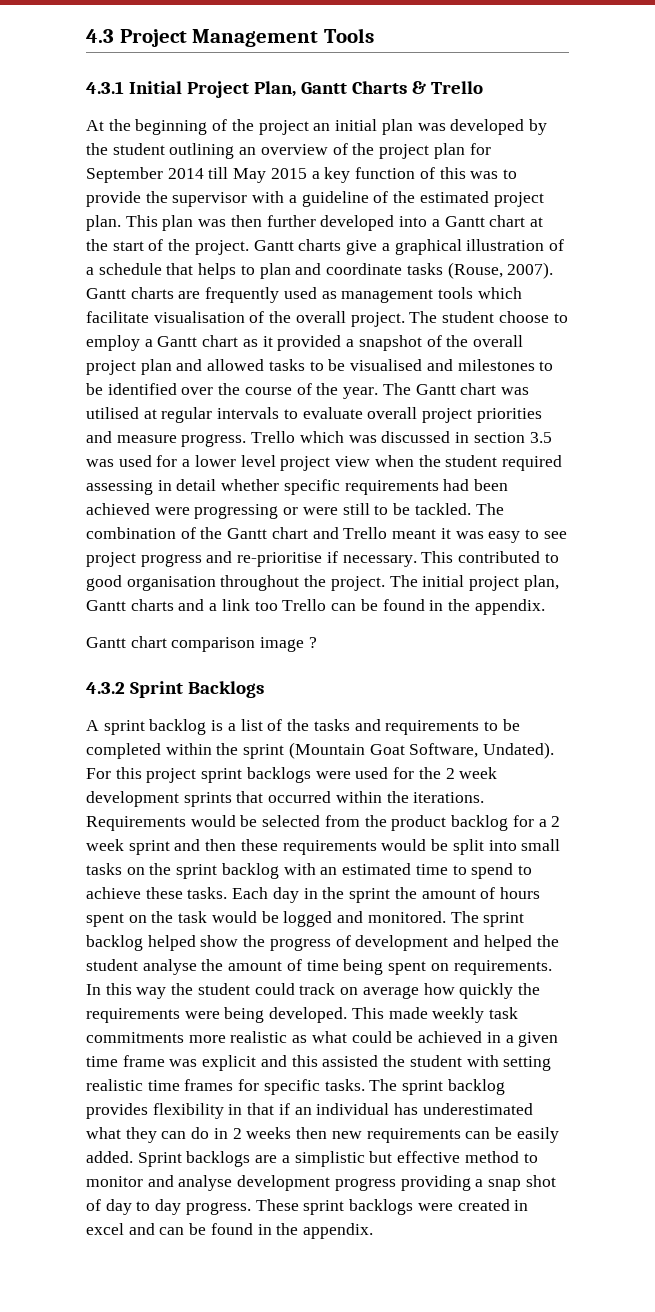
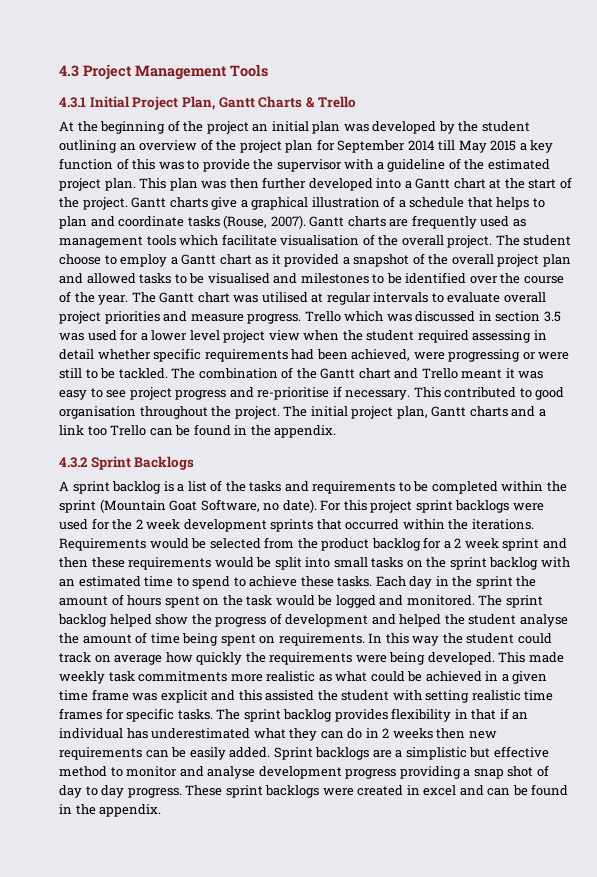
- Trello which was discussed in section 3.5 was used for a lower level project view when the student required assessing in detail whether specific requirements had been achieved were progressing or were still to be tackled.
+ Trello which was discussed in section 3.5 was used for a lower level project view when the student required assessing in detail whether specific requirements had been achieved, were progressing or were still to be tackled.
- Gantt chart comparison image ?
- A sprint backlog is a list of the tasks and requirements to be completed within the sprint (Mountain Goat Software, Undated).
+ A sprint backlog is a list of the tasks and requirements to be completed within the sprint (Mountain Goat Software, no date).

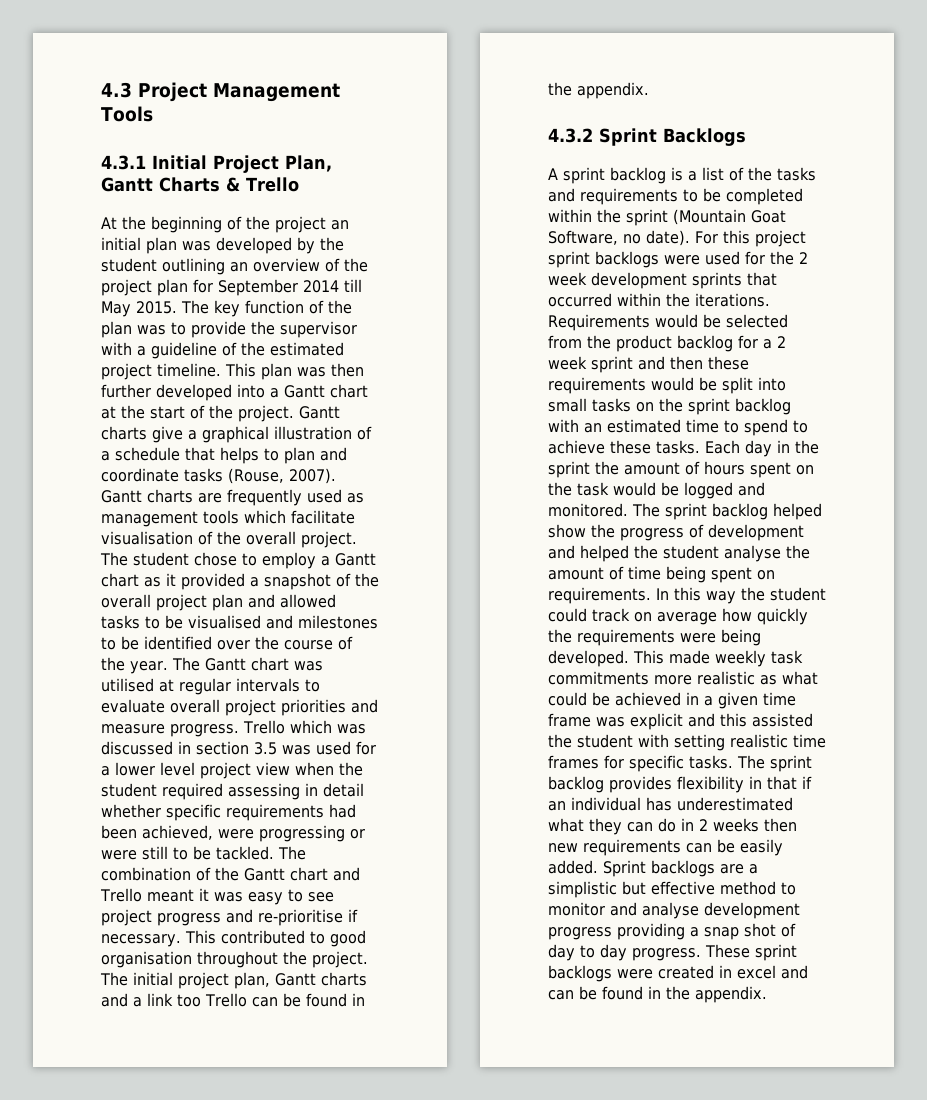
- At the beginning of the project an initial plan was developed by the student outlining an overview of the project plan for September 2014 till May 2015 a key function of this was to provide the supervisor with a guideline of the estimated project plan.
+ At the beginning of the project an initial plan was developed by the student outlining an overview of the project plan for September 2014 till May 2015. The key function of the plan was to provide the supervisor with a guideline of the estimated project timeline.
- The student choose to employ a Gantt chart as it provided a snapshot of the overall project plan and allowed tasks to be visualised and milestones to be identified over the course of the year.
+ The student chose to employ a Gantt chart as it provided a snapshot of the overall project plan and allowed tasks to be visualised and milestones to be identified over the course of the year.

